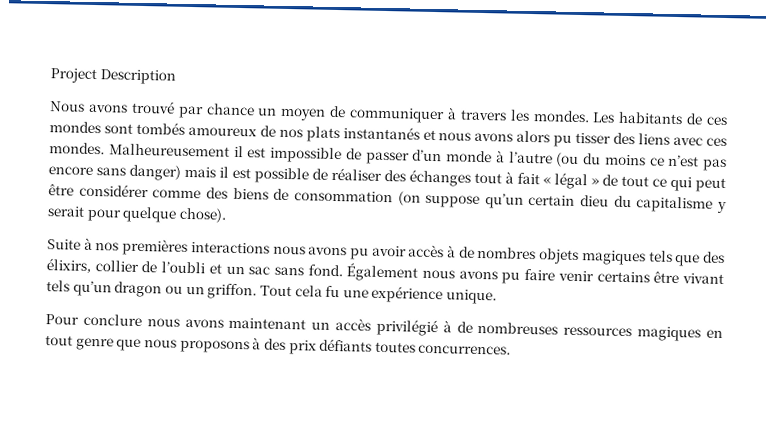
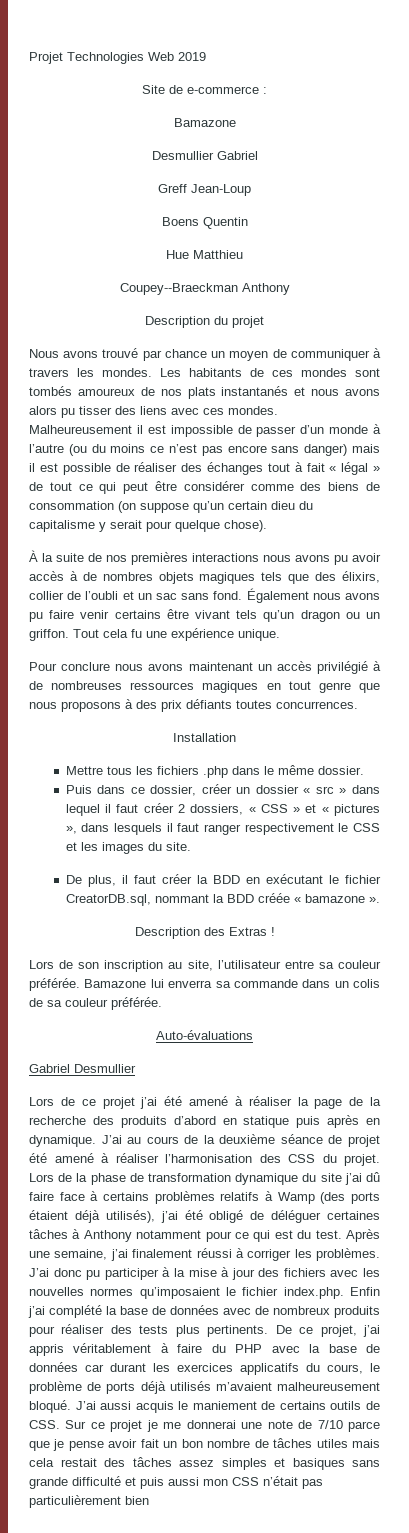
- Project Description
+ Projet Technologies Web 2019
+ Site de e-commerce :
+ Bamazone
+ Desmullier Gabriel
+ Greff Jean-Loup
+ Boens Quentin
+ Hue Matthieu
+ Coupey--Braeckman Anthony
+ Description du projet
- Suite à nos premières interactions nous avons pu avoir accès à de nombres objets magiques tels que des élixirs, collier de l’oubli et un sac sans fond.
+ À la suite de nos premières interactions nous avons pu avoir accès à de nombres objets magiques tels que des élixirs, collier de l’oubli et un sac sans fond.
+ Installation
+ Mettre tous les fichiers .php dans le même dossier.
+ Puis dans ce dossier, créer un dossier « src » dans lequel il faut créer 2 dossiers, « CSS » et « pictures », dans lesquels il faut ranger respectivement le CSS et les images du site.
+ De plus, il faut créer la BDD en exécutant le fichier CreatorDB.sql, nommant la BDD créée « bamazone ».
+ Description des Extras !
+ Lors de son inscription au site, l’utilisateur entre sa couleur préférée. Bamazone lui enverra sa commande dans un colis de sa couleur préférée.
+ Auto-évaluations
+ Gabriel Desmullier
+ Lors de ce projet j’ai été amené à réaliser la page de la recherche des produits d’abord en statique puis après en dynamique. J’ai au cours de la deuxième séance de projet été amené à réaliser l’harmonisation des CSS du projet. Lors de la phase de transformation dynamique du site j’ai dû faire face à certains problèmes relatifs à Wamp (des ports étaient déjà utilisés), j’ai été obligé de déléguer certaines tâches à Anthony notamment pour ce qui est du test. Après une semaine, j’ai finalement réussi à corriger les problèmes. J’ai donc pu participer à la mise à jour des fichiers avec les nouvelles normes qu’imposaient le fichier index.php. Enfin j’ai complété la base de données avec de nombreux produits pour réaliser des tests plus pertinents. De ce projet, j’ai appris véritablement à faire du PHP avec la base de données car durant les exercices applicatifs du cours, le problème de ports déjà utilisés m’avaient malheureusement bloqué. J’ai aussi acquis le maniement de certains outils de CSS. Sur ce projet je me donnerai une note de 7/10 parce que je pense avoir fait un bon nombre de tâches utiles mais cela restait des tâches assez simples et basiques sans grande difficulté et puis aussi mon CSS n’était pas particulièrement bien

